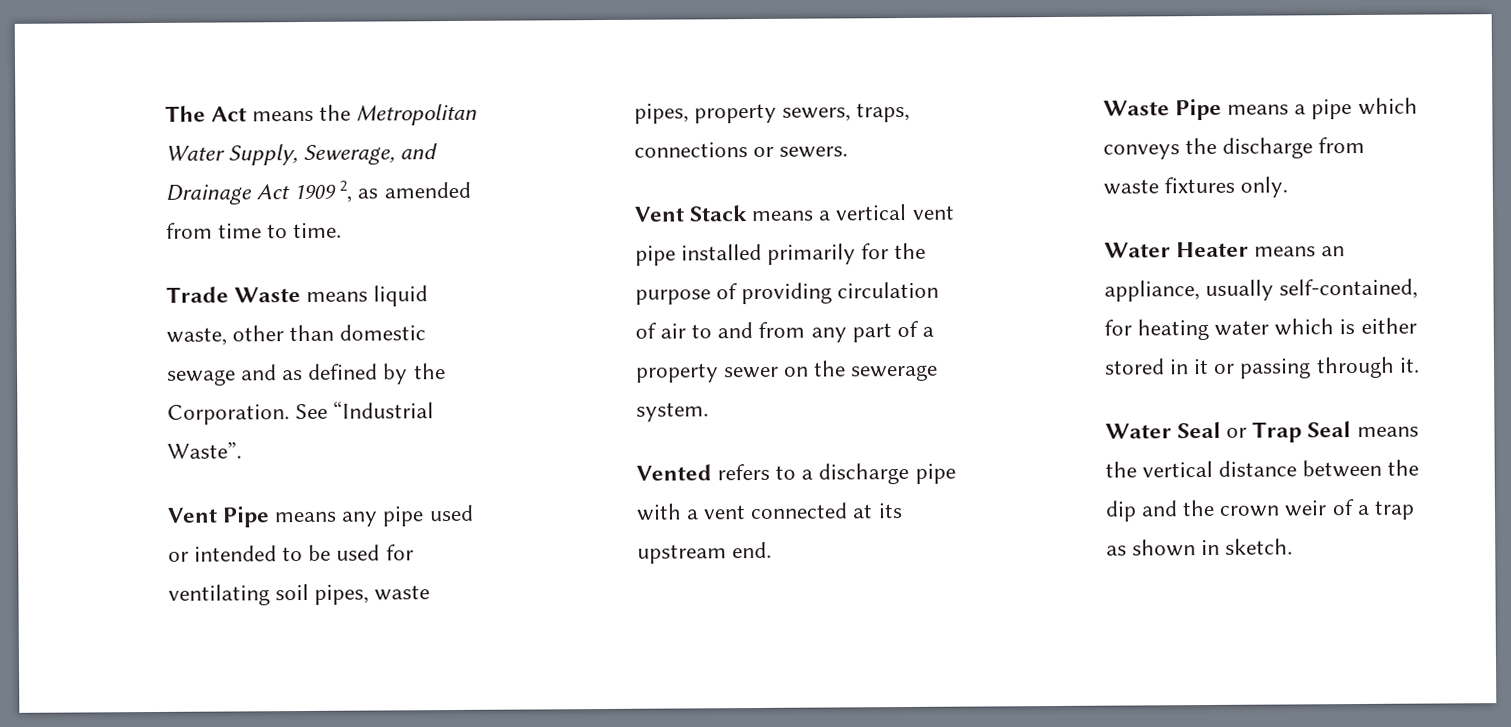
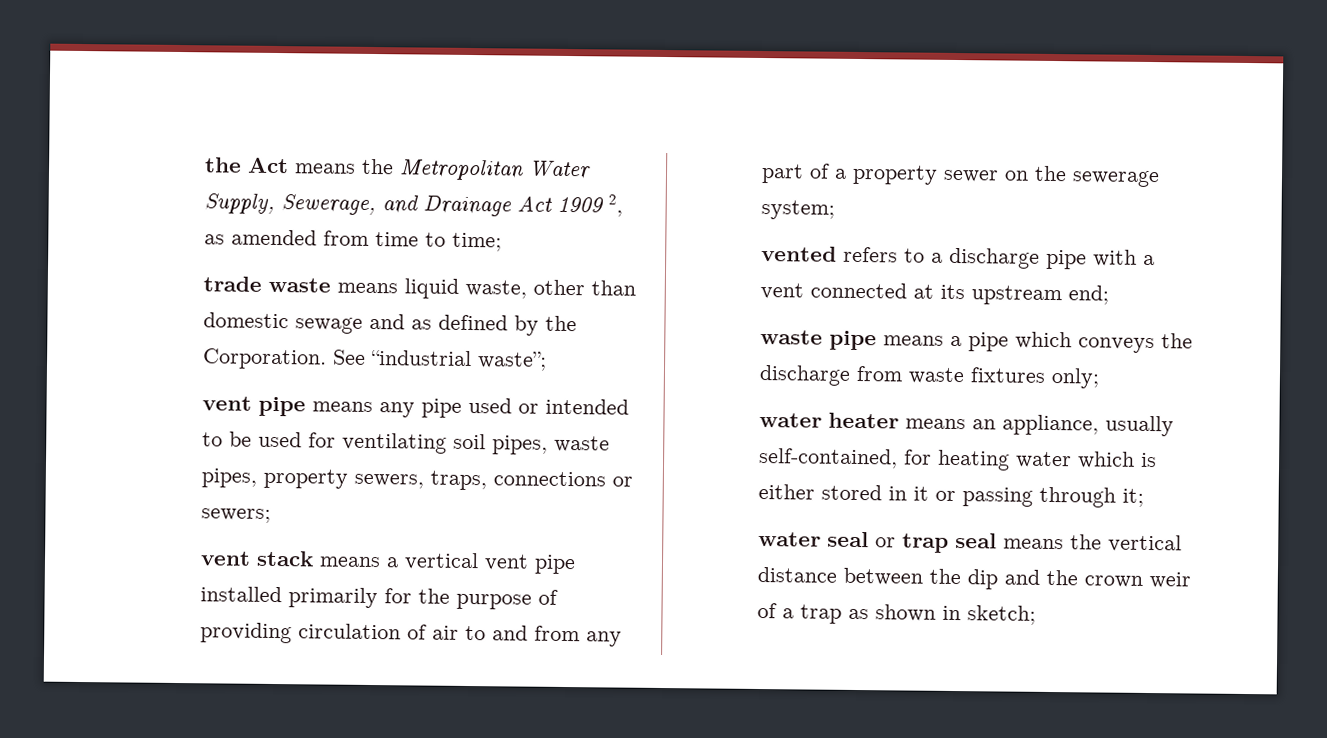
- The Act means the Metropolitan Water Supply, Sewerage, and Drainage Act 1909 2, as amended from time to time.
- Trade Waste means liquid waste, other than domestic sewage and as defined by the Corporation.
+ the Act means the Metropolitan Water Supply, Sewerage, and Drainage Act 1909 2, as amended from time to time;
+ trade waste means liquid waste, other than domestic sewage and as defined by the Corporation.
- See “Industrial Waste”.
- Vent Pipe means any pipe used or intended to be used for ventilating soil pipes, waste pipes, property sewers, traps, connections or sewers.
- Vent Stack means a vertical vent pipe installed primarily for the purpose of providing circulation of air to and from any part of a property sewer on the sewerage system.
- Vented refers to a discharge pipe with a vent connected at its upstream end.
- Waste Pipe means a pipe which conveys the discharge from waste fixtures only.
- Water Heater means an appliance, usually self-contained, for heating water which is either stored in it or passing through it.
- Water Seal or Trap Seal means the vertical distance between the dip and the crown weir of a trap as shown in sketch.
+ See “industrial waste”;
+ vent pipe means any pipe used or intended to be used for ventilating soil pipes, waste pipes, property sewers, traps, connections or sewers;
+ vent stack means a vertical vent pipe installed primarily for the purpose of providing circulation of air to and from any part of a property sewer on the sewerage system;
+ vented refers to a discharge pipe with a vent connected at its upstream end;
+ waste pipe means a pipe which conveys the discharge from waste fixtures only;
+ water heater means an appliance, usually self-contained, for heating water which is either stored in it or passing through it;
+ water seal or trap seal means the vertical distance between the dip and the crown weir of a trap as shown in sketch;

